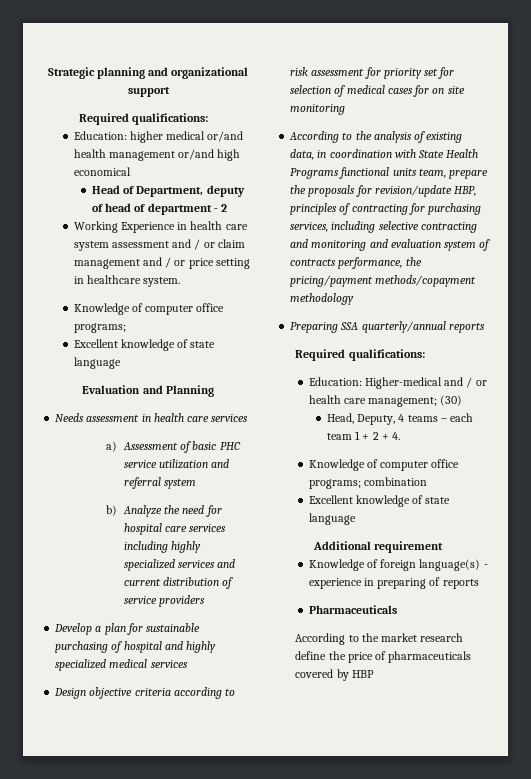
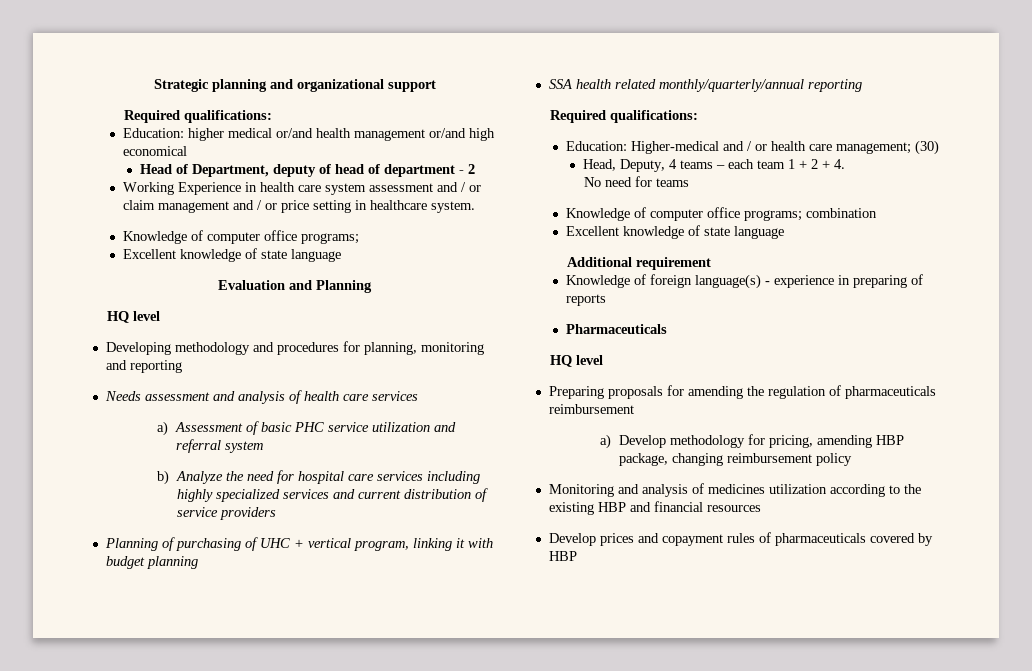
  Evaluation and Planning
+ HQ level
+ Developing methodology and procedures for planning, monitoring and reporting
- Needs assessment in health care services
+ Needs assessment and analysis of health care services
- Develop a plan for sustainable purchasing of hospital and highly specialized medical services
- Design objective criteria according to risk assessment for priority set for selection of medical cases for on site monitoring
- According to the analysis of existing data, in coordination with State Health Programs functional units team, prepare the proposals for revision/update HBP, principles of contracting for purchasing services, including selective contracting and monitoring and evaluation system of contracts performance, the pricing/payment methods/copayment methodology
- Preparing SSA quarterly/annual reports
+ Planning of purchasing of UHC + vertical program, linking it with budget planning
+ SSA health related monthly/quarterly/annual reporting
+ No need for teams
  Pharmaceuticals
- According to the market research define the price of pharmaceuticals covered by HBP
+ HQ level
+ Preparing proposals for amending the regulation of pharmaceuticals reimbursement
+ a) Develop methodology for pricing, amending HBP package, changing reimbursement policy
+ Monitoring and analysis of medicines utilization according to the existing HBP and financial resources
+ Develop prices and copayment rules of pharmaceuticals covered by HBP

